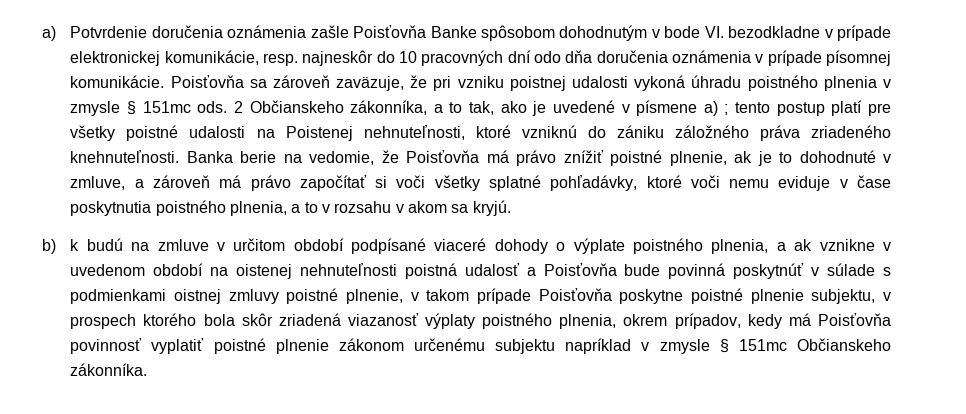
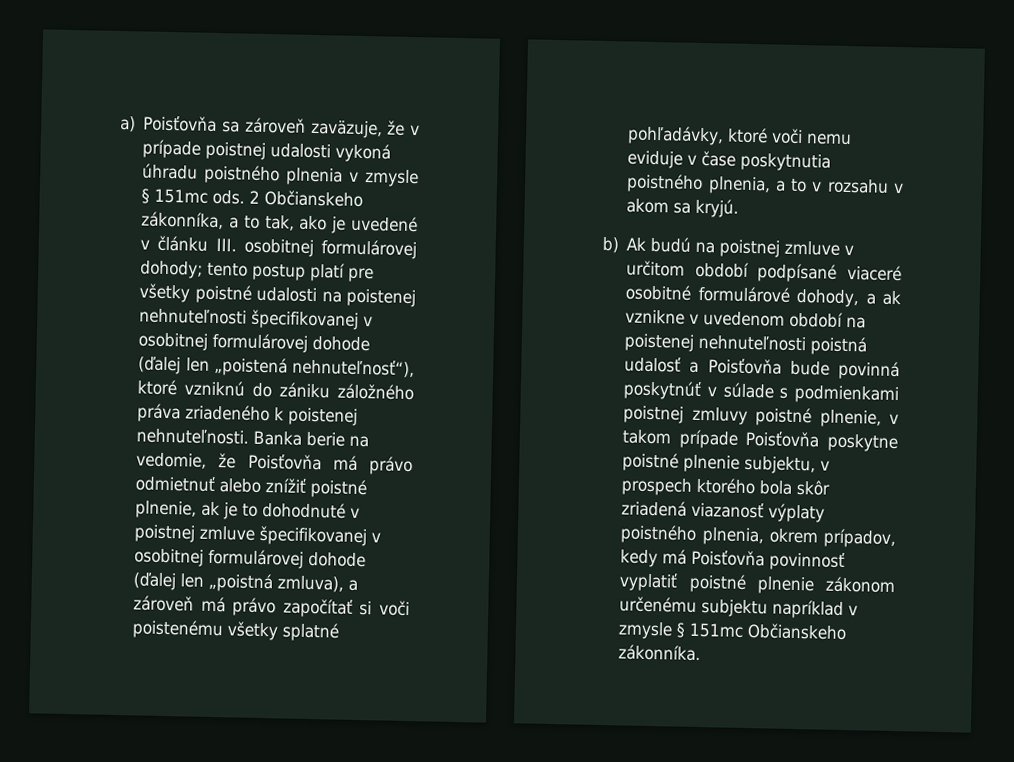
- a) Potvrdenie doručenia oznámenia zašle Poisťovňa Banke spôsobom dohodnutým v bode VI. bezodkladne v prípade elektronickej komunikácie, resp. najneskôr do 10 pracovných dní odo dňa doručenia oznámenia v prípade písomnej komunikácie. Poisťovňa sa zároveň zaväzuje, že pri vzniku poistnej udalosti vykoná úhradu poistného plnenia v zmysle § 151mc ods.
+ a) Poisťovňa sa zároveň zaväzuje, že v prípade poistnej udalosti vykoná úhradu poistného plnenia v zmysle § 151mc ods.
- 2 Občianskeho zákonníka, a to tak, ako je uvedené v písmene a) ; tento postup platí pre všetky poistné udalosti na Poistenej nehnuteľnosti, ktoré vzniknú do zániku záložného práva zriadeného knehnuteľnosti.
+ 2 Občianskeho zákonníka, a to tak, ako je uvedené v článku III. osobitnej formulárovej dohody; tento postup platí pre všetky poistné udalosti na poistenej nehnuteľnosti špecifikovanej v osobitnej formulárovej dohode (ďalej len „poistená nehnuteľnosť“), ktoré vzniknú do zániku záložného práva zriadeného k poistenej nehnuteľnosti.
- Banka berie na vedomie, že Poisťovňa má právo znížiť poistné plnenie, ak je to dohodnuté v zmluve, a zároveň má právo započítať si voči všetky splatné pohľadávky, ktoré voči nemu eviduje v čase poskytnutia poistného plnenia, a to v rozsahu v akom sa kryjú.
+ Banka berie na vedomie, že Poisťovňa má právo odmietnuť alebo znížiť poistné plnenie, ak je to dohodnuté v poistnej zmluve špecifikovanej v osobitnej formulárovej dohode (ďalej len „poistná zmluva), a zároveň má právo započítať si voči poistenému všetky splatné pohľadávky, ktoré voči nemu eviduje v čase poskytnutia poistného plnenia, a to v rozsahu v akom sa kryjú.
- b) k budú na zmluve v určitom období podpísané viaceré dohody o výplate poistného plnenia, a ak vznikne v uvedenom období na oistenej nehnuteľnosti poistná udalosť a Poisťovňa bude povinná poskytnúť v súlade s podmienkami oistnej zmluvy poistné plnenie, v takom prípade Poisťovňa poskytne poistné plnenie subjektu, v prospech ktorého bola skôr zriadená viazanosť výplaty poistného plnenia, okrem prípadov, kedy má Poisťovňa povinnosť vyplatiť poistné plnenie zákonom určenému subjektu napríklad v zmysle § 151mc Občianskeho zákonníka.
+ b) Ak budú na poistnej zmluve v určitom období podpísané viaceré osobitné formulárové dohody, a ak vznikne v uvedenom období na poistenej nehnuteľnosti poistná udalosť a Poisťovňa bude povinná poskytnúť v súlade s podmienkami poistnej zmluvy poistné plnenie, v takom prípade Poisťovňa poskytne poistné plnenie subjektu, v prospech ktorého bola skôr zriadená viazanosť výplaty poistného plnenia, okrem prípadov, kedy má Poisťovňa povinnosť vyplatiť poistné plnenie zákonom určenému subjektu napríklad v zmysle § 151mc Občianskeho zákonníka.

